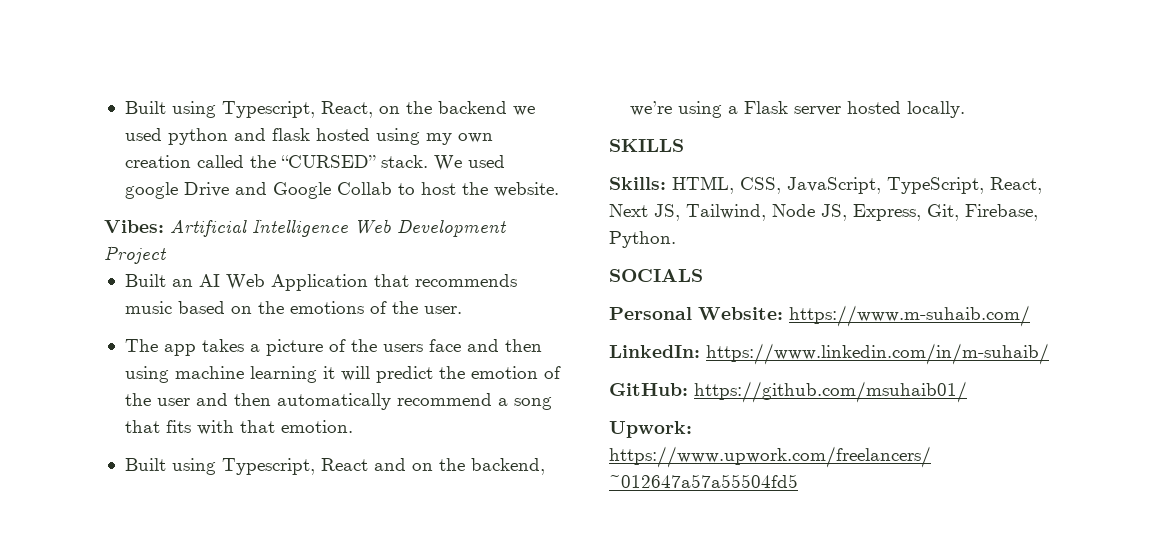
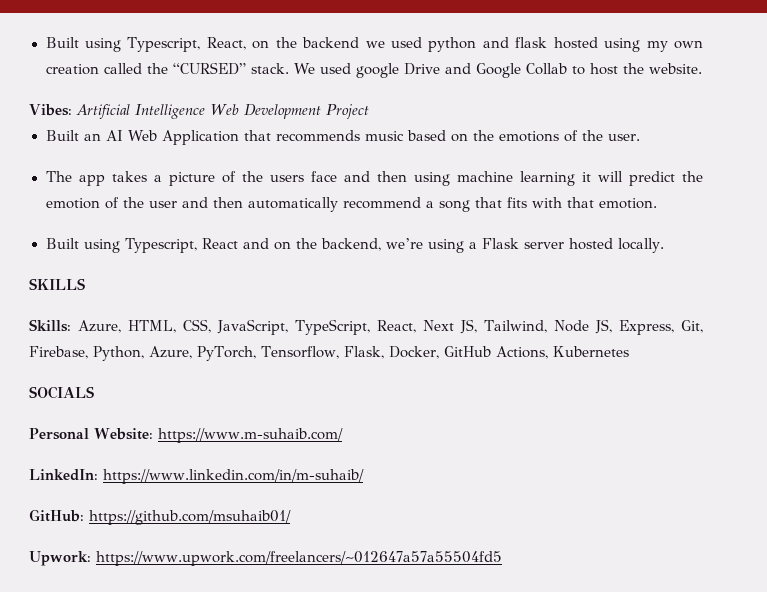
- Skills: HTML, CSS, JavaScript, TypeScript, React, Next JS, Tailwind, Node JS, Express, Git, Firebase, Python.
+ Skills: Azure, HTML, CSS, JavaScript, TypeScript, React, Next JS, Tailwind, Node JS, Express, Git, Firebase, Python, Azure, PyTorch, Tensorflow, Flask, Docker, GitHub Actions, Kubernetes

